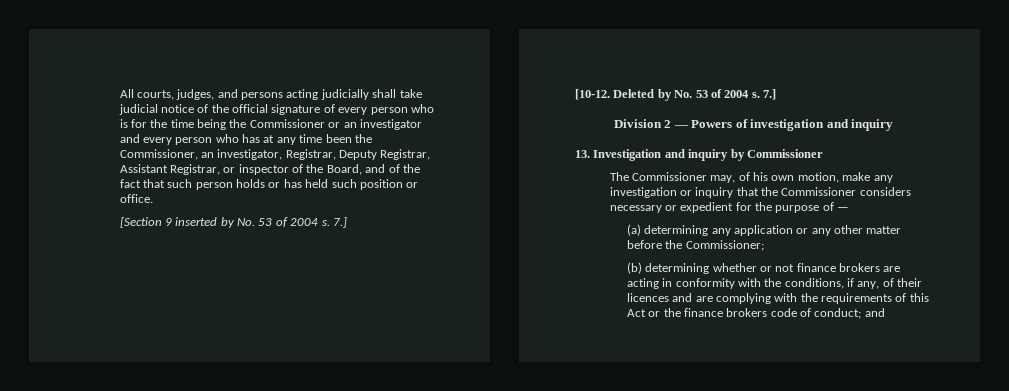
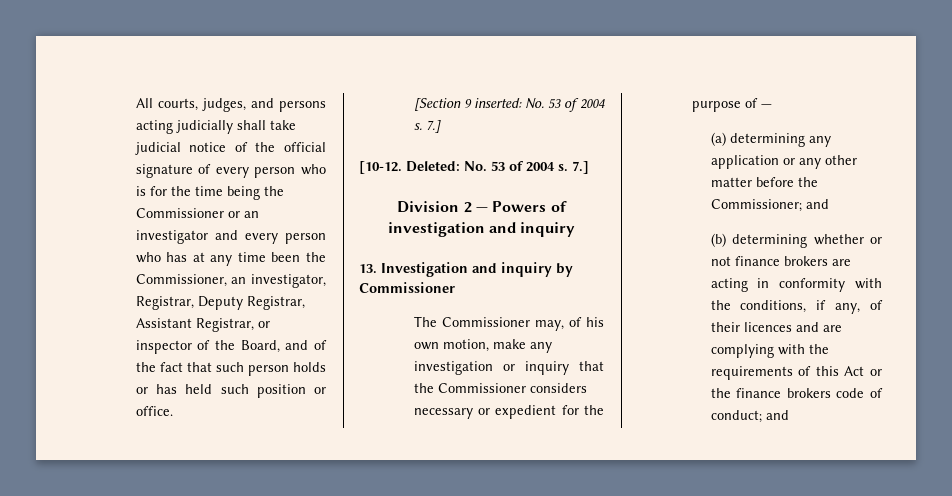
- [Section 9 inserted by No. 53 of 2004 s.
+ [Section 9 inserted: No. 53 of 2004 s.
- Deleted by No. 53 of 2004 s.
+ Deleted: No. 53 of 2004 s.
- (a) determining any application or any other matter before the Commissioner;
+ (a) determining any application or any other matter before the Commissioner; and

